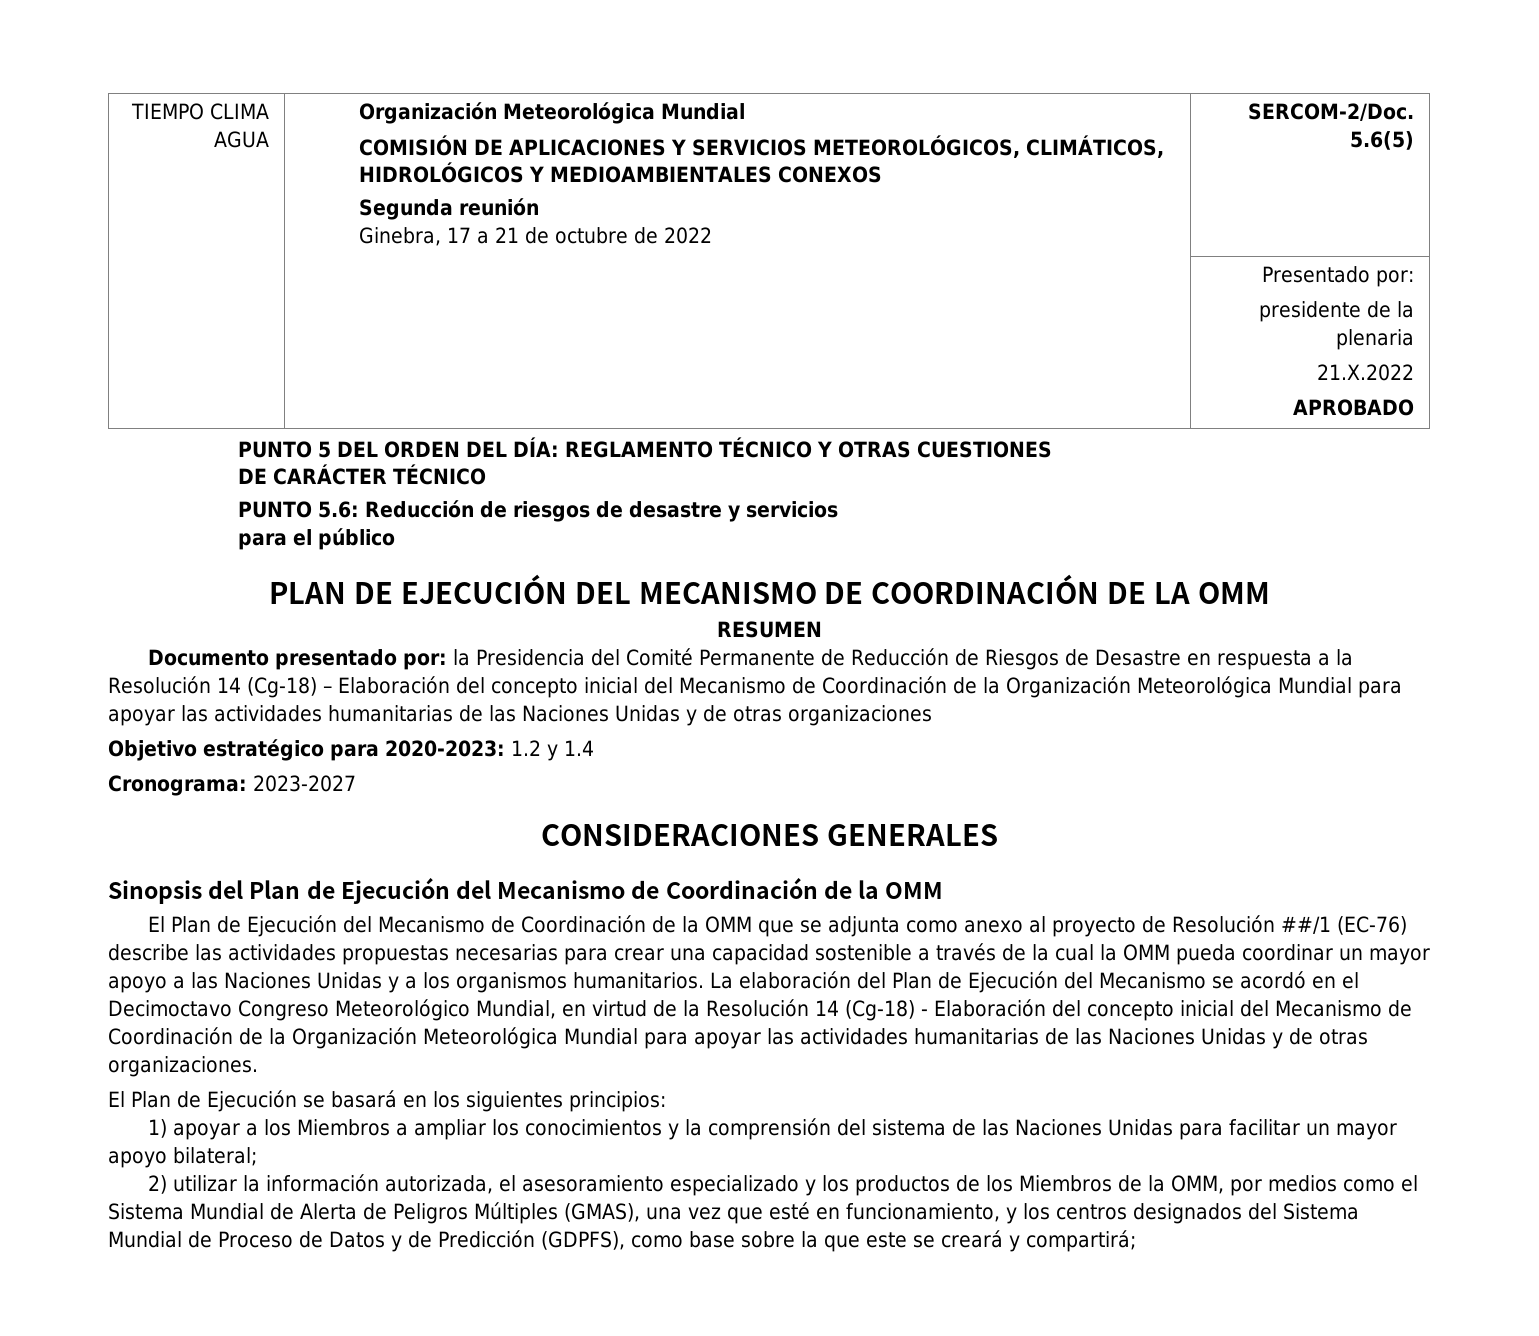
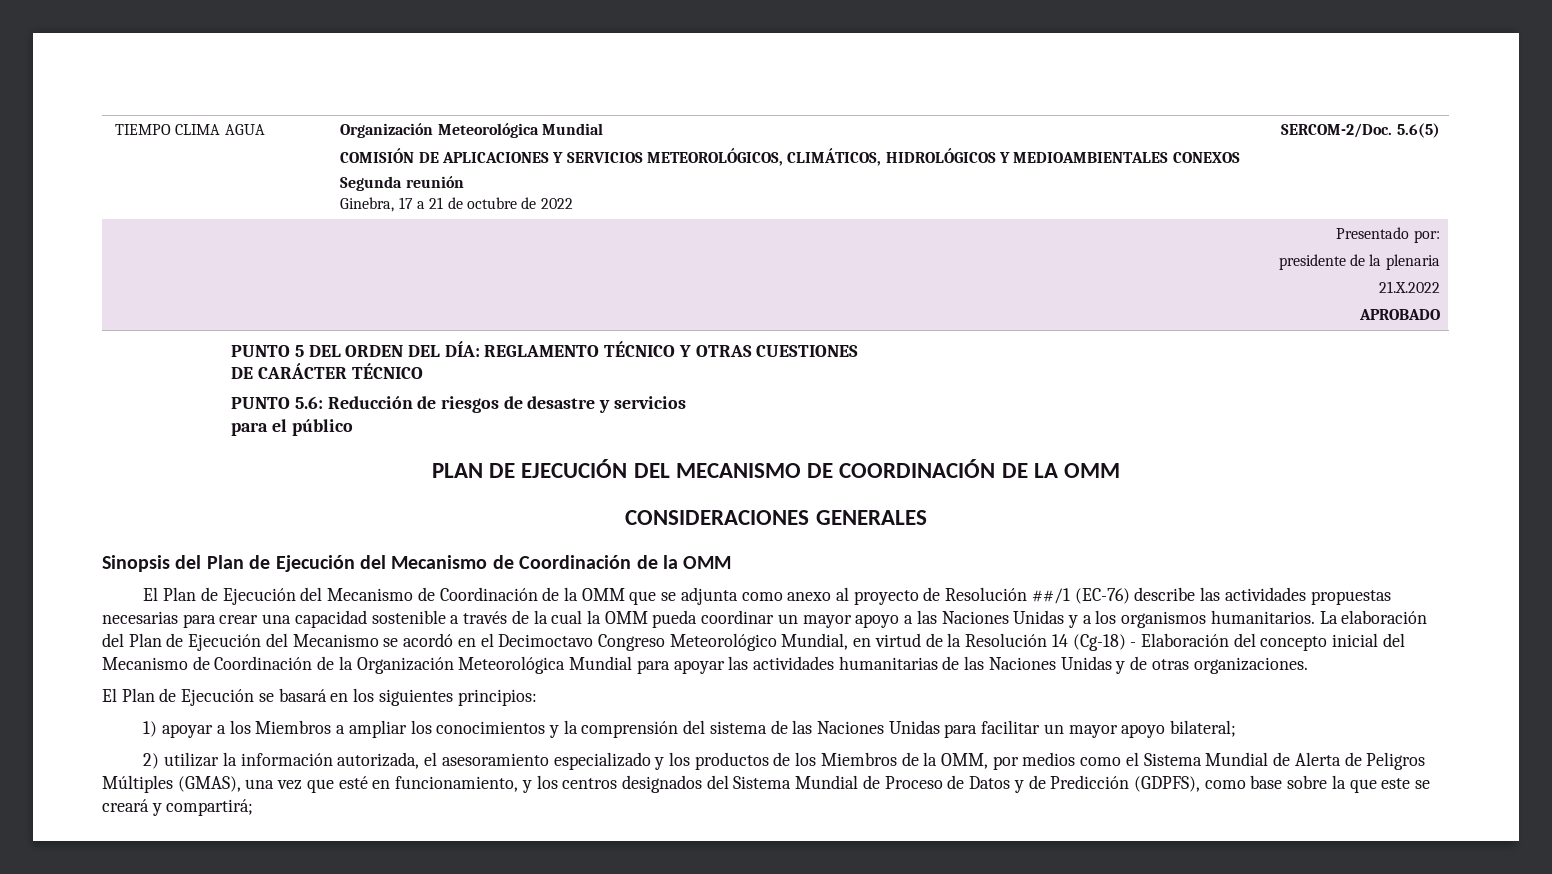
- RESUMEN
- Documento presentado por: la Presidencia del Comité Permanente de Reducción de Riesgos de Desastre en respuesta a la Resolución 14 (Cg-18) – Elaboración del concepto inicial del Mecanismo de Coordinación de la Organización Meteorológica Mundial para apoyar las actividades humanitarias de las Naciones Unidas y de otras organizaciones
- Objetivo estratégico para 2020-2023: 1.2 y 1.4
- Cronograma: 2023-2027

